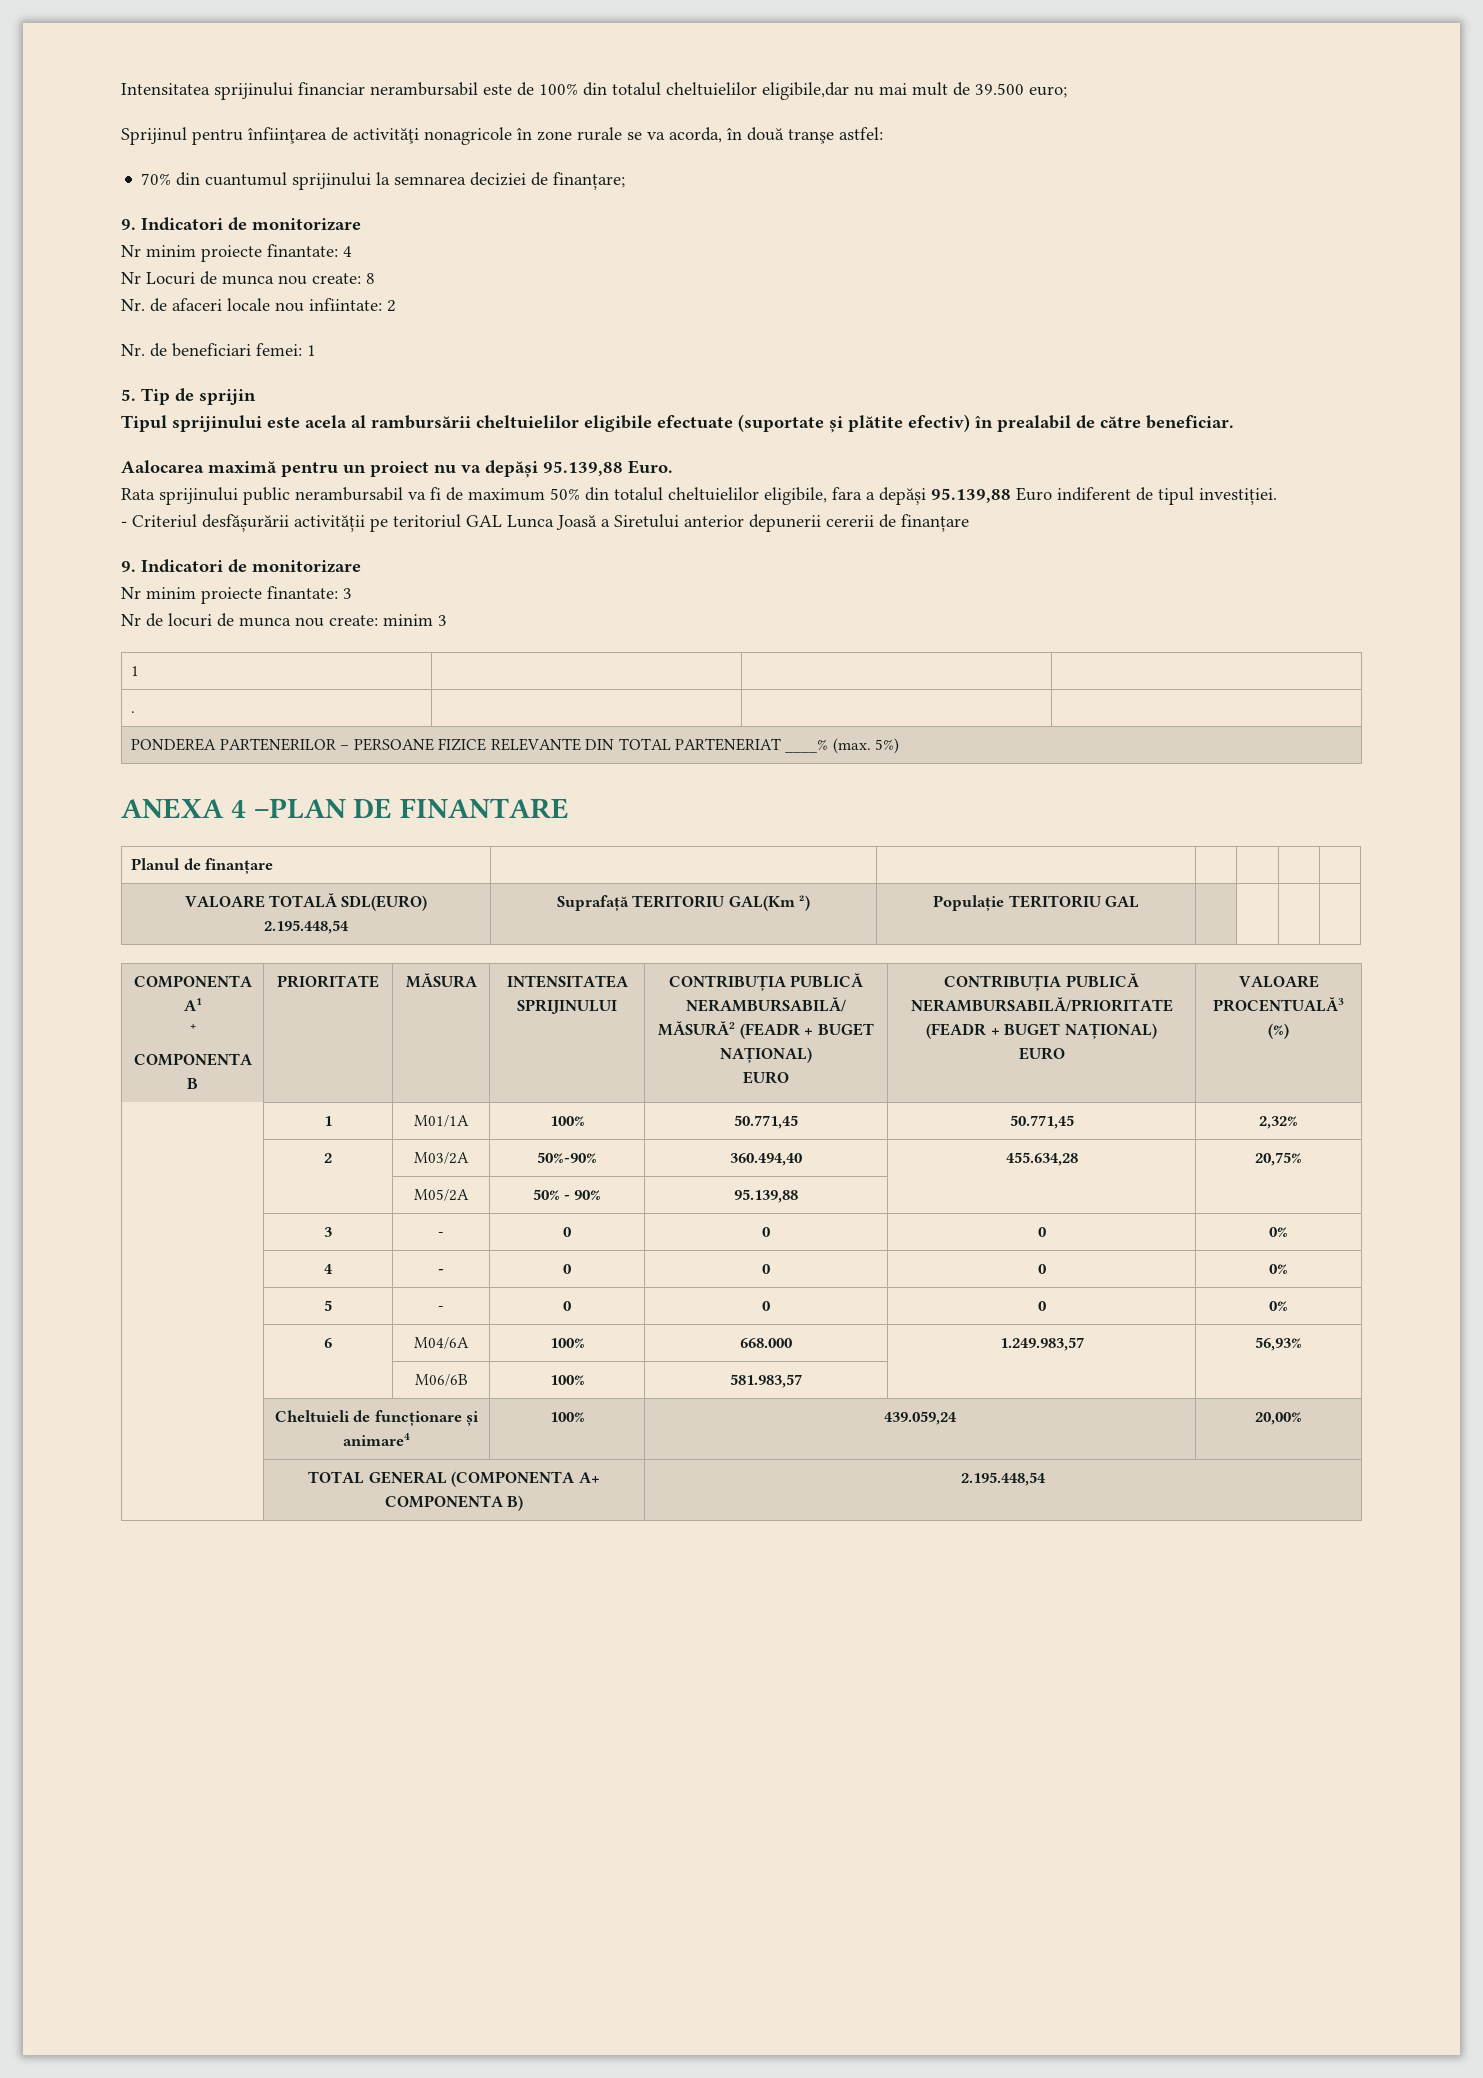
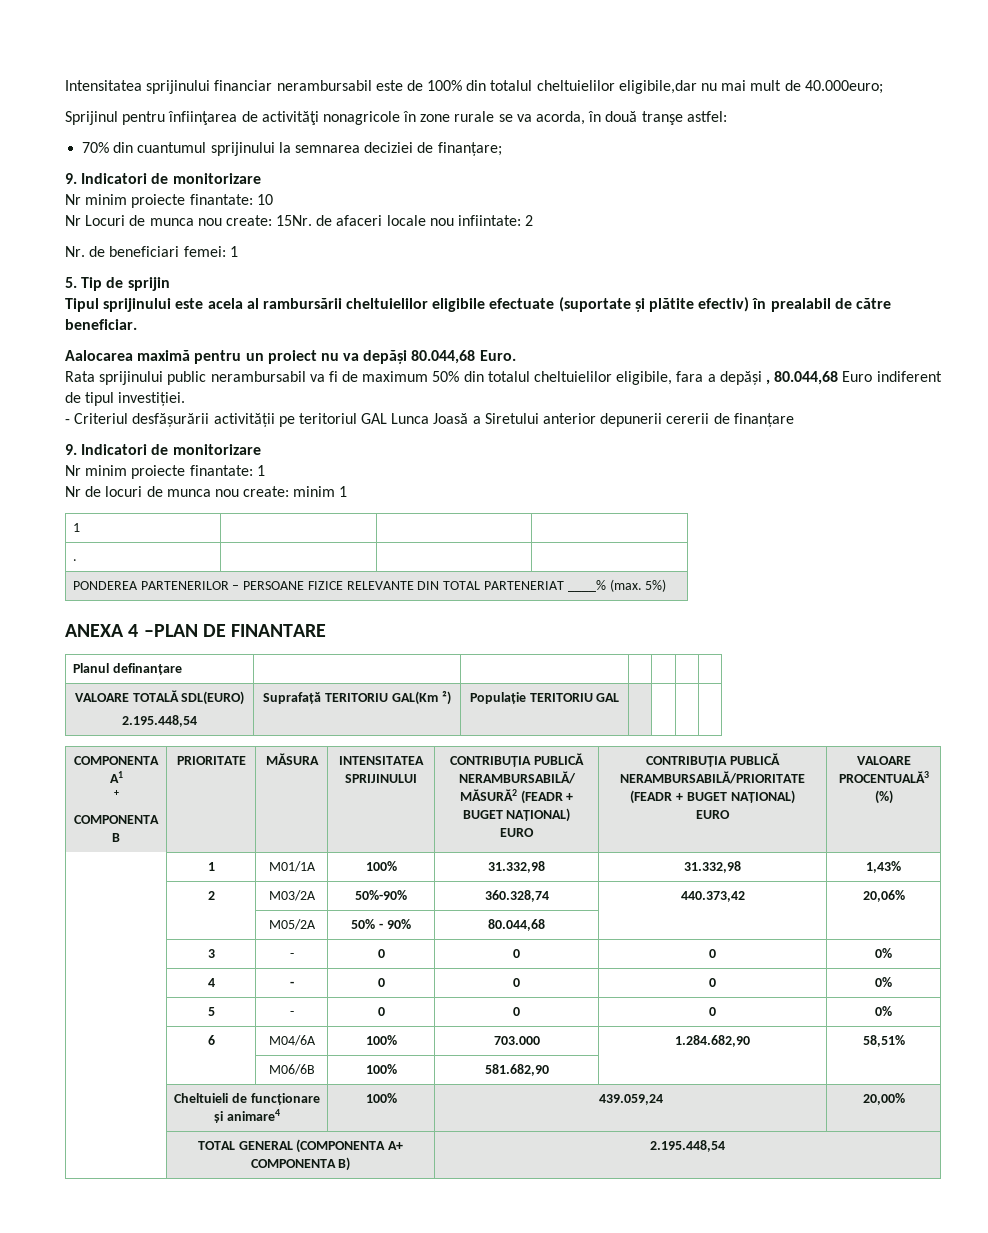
- Intensitatea sprijinului financiar nerambursabil este de 100% din totalul cheltuielilor eligibile,dar nu mai mult de 39.500 euro;
+ Intensitatea sprijinului financiar nerambursabil este de 100% din totalul cheltuielilor eligibile,dar nu mai mult de 40.000euro;
- Nr minim proiecte finantate: 4
+ Nr minim proiecte finantate: 10
- Nr Locuri de munca nou create: 8
- Nr. de afaceri locale nou infiintate: 2
+ Nr Locuri de munca nou create: 15Nr. de afaceri locale nou infiintate: 2
- Aalocarea maximă pentru un proiect nu va depăși 95.139,88 Euro.
+ Aalocarea maximă pentru un proiect nu va depăși 80.044,68 Euro.
- Rata sprijinului public nerambursabil va fi de maximum 50% din totalul cheltuielilor eligibile, fara a depăși 95.139,88 Euro indiferent de tipul investiției.
+ Rata sprijinului public nerambursabil va fi de maximum 50% din totalul cheltuielilor eligibile, fara a depăși , 80.044,68 Euro indiferent de tipul investiției.
- Nr minim proiecte finantate: 3
+ Nr minim proiecte finantate: 1
- Nr de locuri de munca nou create: minim 3
+ Nr de locuri de munca nou create: minim 1
- Planul de finanțare | | | | | |
+ Planul definanțare | | | | | |
- | 1 | M01/1A | 100% | 50.771,45 | 50.771,45 | 2,32%
+ | 1 | M01/1A | 100% | 31.332,98 | 31.332,98 | 1,43%
- | 2 | M03/2A | 50%-90% | 360.494,40 | 455.634,28 | 20,75%
+ | 2 | M03/2A | 50%-90% | 360.328,74 | 440.373,42 | 20,06%
- | | M05/2A | 50% - 90% | 95.139,88 | |
+ | | M05/2A | 50% - 90% | 80.044,68 | |
- | 6 | M04/6A | 100% | 668.000 | 1.249.983,57 | 56,93%
+ | 6 | M04/6A | 100% | 703.000 | 1.284.682,90 | 58,51%
- | | M06/6B | 100% | 581.983,57 | |
+ | | M06/6B | 100% | 581.682,90 | |

